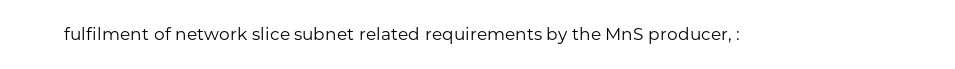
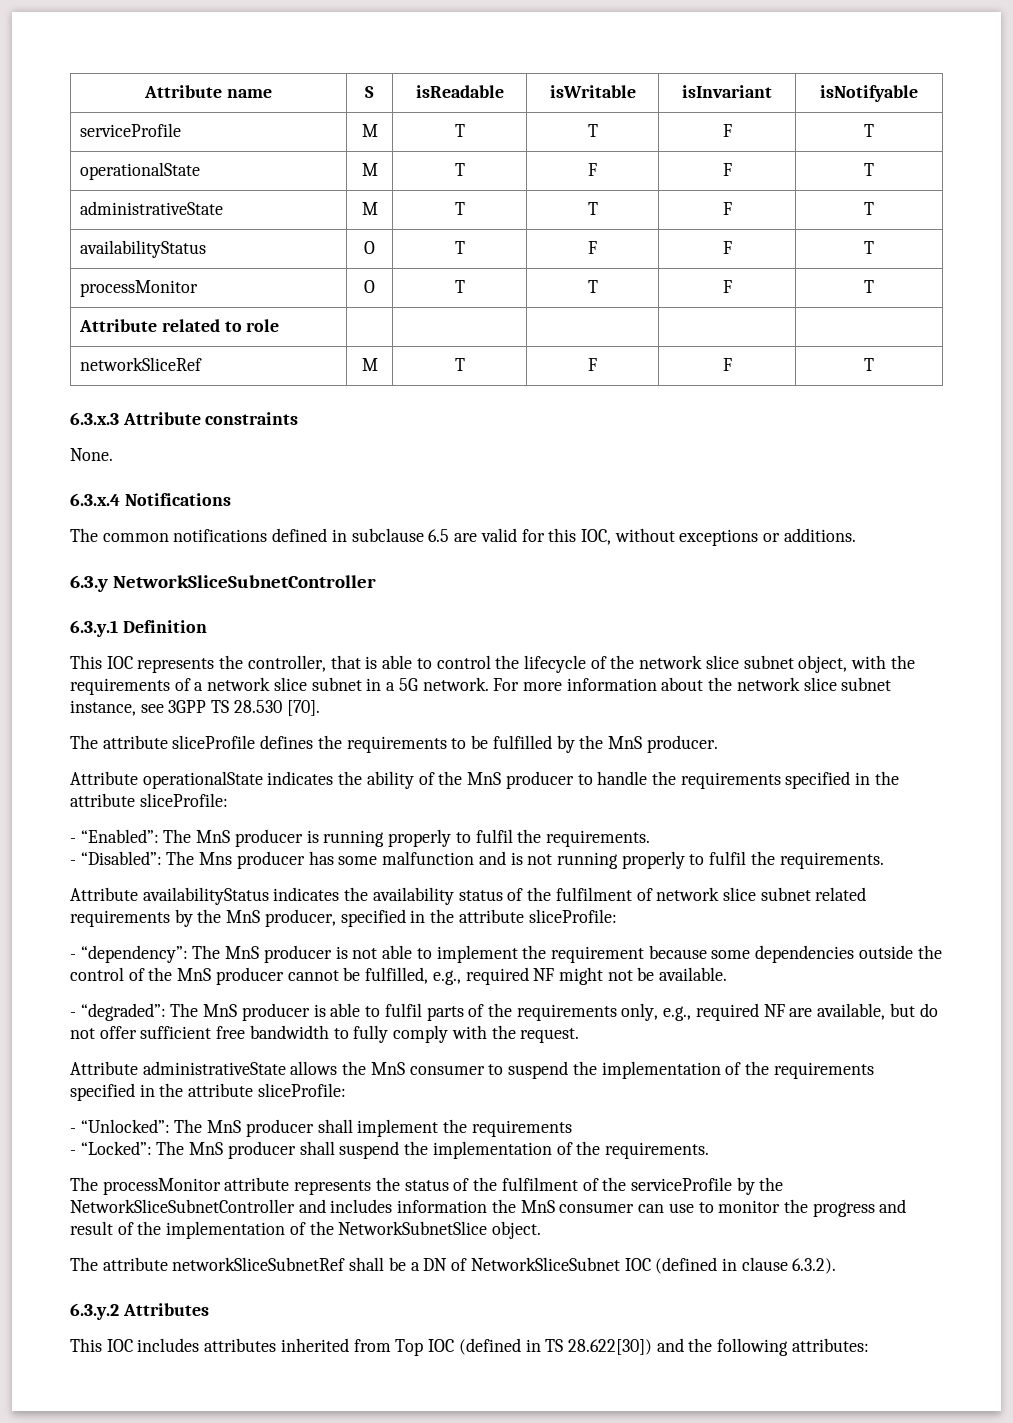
- fulfilment of network slice subnet related requirements by the MnS producer, :
+ Attribute name | S | isReadable | isWritable | isInvariant | isNotifyable
+ serviceProfile | M | T | T | F | T
+ operationalState | M | T | F | F | T
+ administrativeState | M | T | T | F | T
+ availabilityStatus | O | T | F | F | T
+ processMonitor | O | T | T | F | T
+ Attribute related to role | | | | |
+ networkSliceRef | M | T | F | F | T
+ 6.3.x.3 Attribute constraints
+ None.
+ 6.3.x.4 Notifications
+ The common notifications defined in subclause 6.5 are valid for this IOC, without exceptions or additions.
+ 6.3.y NetworkSliceSubnetController
+ 6.3.y.1 Definition
+ This IOC represents the controller, that is able to control the lifecycle of the network slice subnet object, with the requirements of a network slice subnet in a 5G network. For more information about the network slice subnet instance, see 3GPP TS 28.530 [70].
+ The attribute sliceProfile defines the requirements to be fulfilled by the MnS producer.
+ Attribute operationalState indicates the ability of the MnS producer to handle the requirements specified in the attribute sliceProfile:
+ - “Enabled”: The MnS producer is running properly to fulfil the requirements.
+ - “Disabled”: The Mns producer has some malfunction and is not running properly to fulfil the requirements.
+ Attribute availabilityStatus indicates the availability status of the fulfilment of network slice subnet related requirements by the MnS producer, specified in the attribute sliceProfile:
+ - “dependency”: The MnS producer is not able to implement the requirement because some dependencies outside the control of the MnS producer cannot be fulfilled, e.g., required NF might not be available.
+ - “degraded”: The MnS producer is able to fulfil parts of the requirements only, e.g., required NF are available, but do not offer sufficient free bandwidth to fully comply with the request.
+ Attribute administrativeState allows the MnS consumer to suspend the implementation of the requirements specified in the attribute sliceProfile:
+ - “Unlocked”: The MnS producer shall implement the requirements
+ - “Locked”: The MnS producer shall suspend the implementation of the requirements.
+ The processMonitor attribute represents the status of the fulfilment of the serviceProfile by the NetworkSliceSubnetController and includes information the MnS consumer can use to monitor the progress and result of the implementation of the NetworkSubnetSlice object.
+ The attribute networkSliceSubnetRef shall be a DN of NetworkSliceSubnet IOC (defined in clause 6.3.2).
+ 6.3.y.2 Attributes
+ This IOC includes attributes inherited from Top IOC (defined in TS 28.622[30]) and the following attributes:

